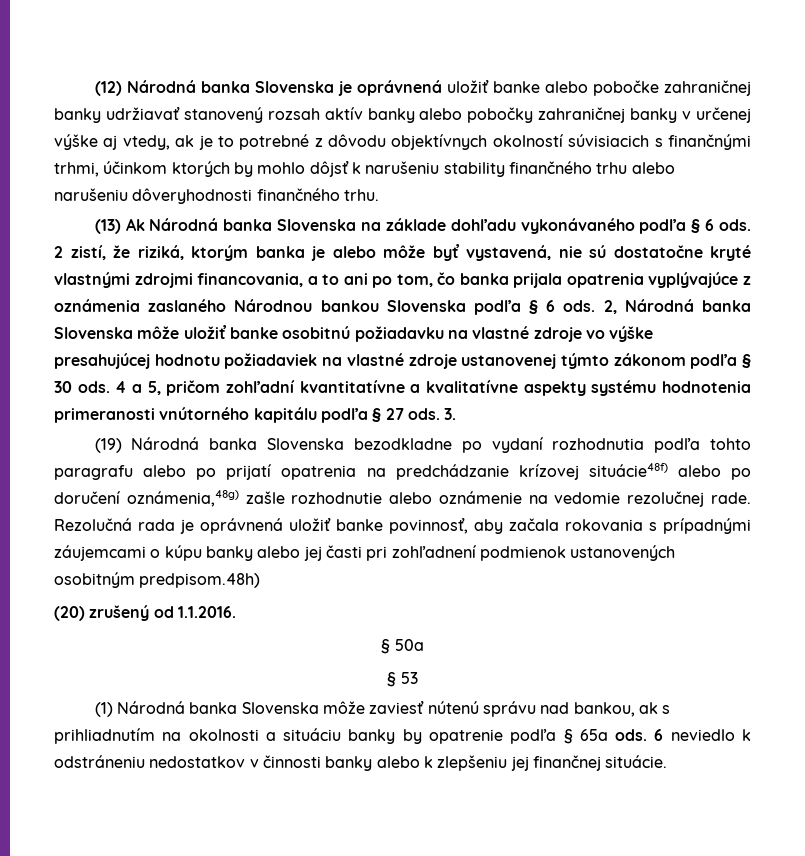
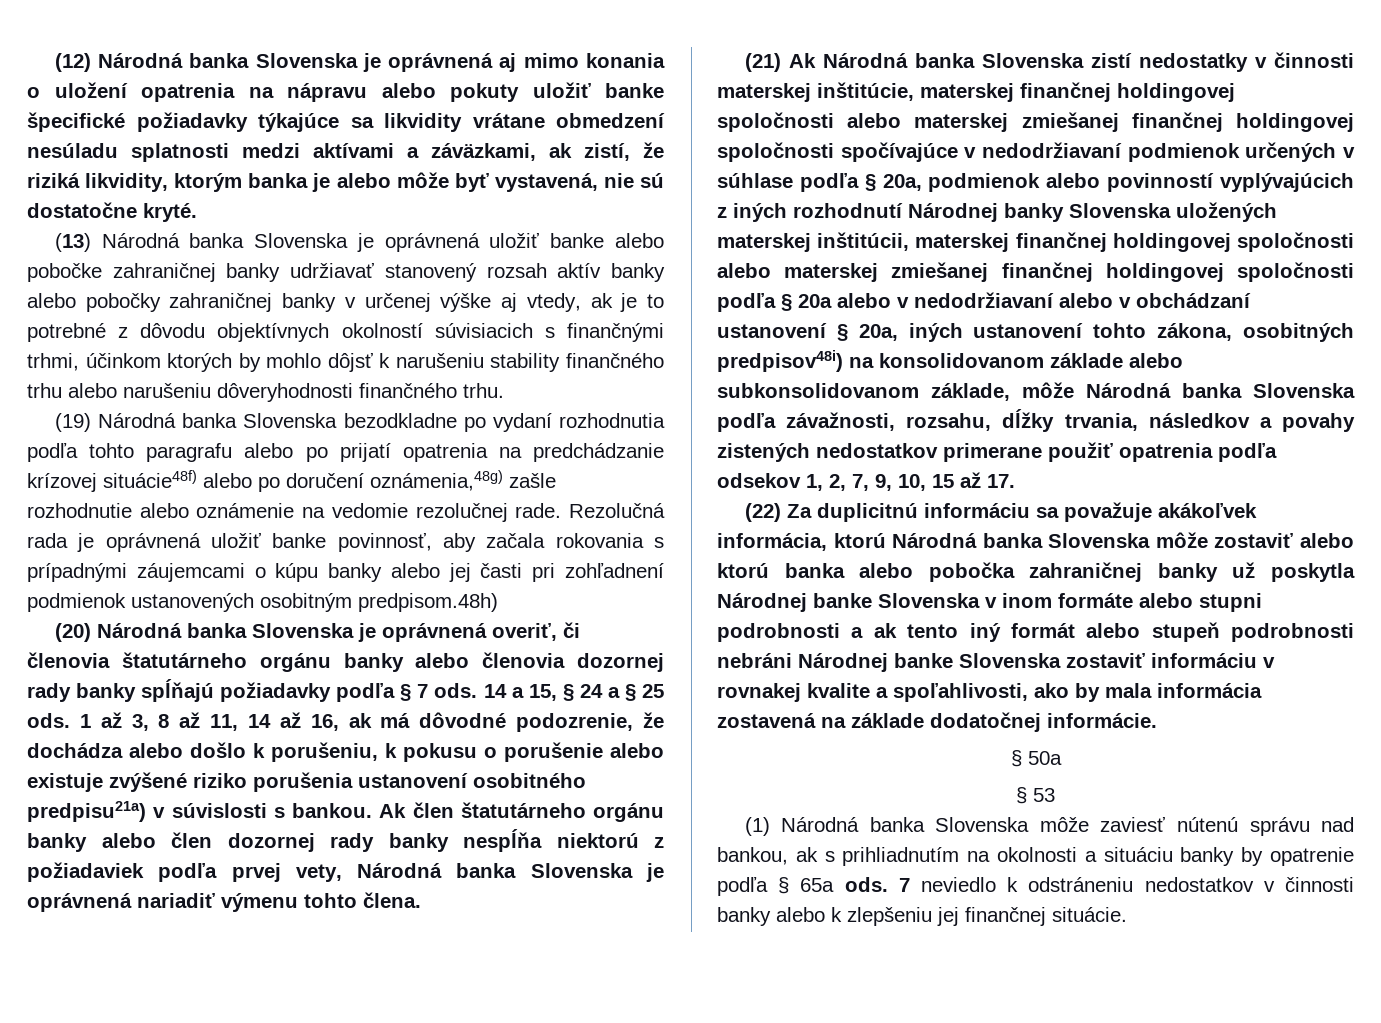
- (12) Národná banka Slovenska je oprávnená uložiť banke alebo pobočke zahraničnej banky udržiavať stanovený rozsah aktív banky alebo pobočky zahraničnej banky v určenej výške aj vtedy, ak je to potrebné z dôvodu objektívnych okolností súvisiacich s finančnými trhmi, účinkom ktorých by mohlo dôjsť k narušeniu stability finančného trhu alebo narušeniu dôveryhodnosti finančného trhu.
+ (12) Národná banka Slovenska je oprávnená aj mimo konania o uložení opatrenia na nápravu alebo pokuty uložiť banke špecifické požiadavky týkajúce sa likvidity vrátane obmedzení nesúladu splatnosti medzi aktívami a záväzkami, ak zistí, že riziká likvidity, ktorým banka je alebo môže byť vystavená, nie sú dostatočne kryté.
+ (13) Národná banka Slovenska je oprávnená uložiť banke alebo pobočke zahraničnej banky udržiavať stanovený rozsah aktív banky alebo pobočky zahraničnej banky v určenej výške aj vtedy, ak je to potrebné z dôvodu objektívnych okolností súvisiacich s finančnými trhmi, účinkom ktorých by mohlo dôjsť k narušeniu stability finančného trhu alebo narušeniu dôveryhodnosti finančného trhu.
- (13) Ak Národná banka Slovenska na základe dohľadu vykonávaného podľa § 6 ods. 2 zistí, že riziká, ktorým banka je alebo môže byť vystavená, nie sú dostatočne kryté vlastnými zdrojmi financovania, a to ani po tom, čo banka prijala opatrenia vyplývajúce z oznámenia zaslaného Národnou bankou Slovenska podľa § 6 ods. 2, Národná banka Slovenska môže uložiť banke osobitnú požiadavku na vlastné zdroje vo výške presahujúcej hodnotu požiadaviek na vlastné zdroje ustanovenej týmto zákonom podľa § 30 ods. 4 a 5, pričom zohľadní kvantitatívne a kvalitatívne aspekty systému hodnotenia primeranosti vnútorného kapitálu podľa § 27 ods. 3.
- (20) zrušený od 1.1.2016.
+ (20) Národná banka Slovenska je oprávnená overiť, či členovia štatutárneho orgánu banky alebo členovia dozornej rady banky spĺňajú požiadavky podľa § 7 ods. 14 a 15, § 24 a § 25 ods. 1 až 3, 8 až 11, 14 až 16, ak má dôvodné podozrenie, že dochádza alebo došlo k porušeniu, k pokusu o porušenie alebo existuje zvýšené riziko porušenia ustanovení osobitného predpisu21a) v súvislosti s bankou. Ak člen štatutárneho orgánu banky alebo člen dozornej rady banky nespĺňa niektorú z požiadaviek podľa prvej vety, Národná banka Slovenska je oprávnená nariadiť výmenu tohto člena.
+ (21) Ak Národná banka Slovenska zistí nedostatky v činnosti materskej inštitúcie, materskej finančnej holdingovej spoločnosti alebo materskej zmiešanej finančnej holdingovej spoločnosti spočívajúce v nedodržiavaní podmienok určených v súhlase podľa § 20a, podmienok alebo povinností vyplývajúcich z iných rozhodnutí Národnej banky Slovenska uložených materskej inštitúcii, materskej finančnej holdingovej spoločnosti alebo materskej zmiešanej finančnej holdingovej spoločnosti podľa § 20a alebo v nedodržiavaní alebo v obchádzaní ustanovení § 20a, iných ustanovení tohto zákona, osobitných predpisov48i) na konsolidovanom základe alebo subkonsolidovanom základe, môže Národná banka Slovenska podľa závažnosti, rozsahu, dĺžky trvania, následkov a povahy zistených nedostatkov primerane použiť opatrenia podľa odsekov 1, 2, 7, 9, 10, 15 až 17.
+ (22) Za duplicitnú informáciu sa považuje akákoľvek informácia, ktorú Národná banka Slovenska môže zostaviť alebo ktorú banka alebo pobočka zahraničnej banky už poskytla Národnej banke Slovenska v inom formáte alebo stupni podrobnosti a ak tento iný formát alebo stupeň podrobnosti nebráni Národnej banke Slovenska zostaviť informáciu v rovnakej kvalite a spoľahlivosti, ako by mala informácia zostavená na základe dodatočnej informácie.
- 6 neviedlo k odstráneniu nedostatkov v činnosti banky alebo k zlepšeniu jej finančnej situácie.
+ 7 neviedlo k odstráneniu nedostatkov v činnosti banky alebo k zlepšeniu jej finančnej situácie.

